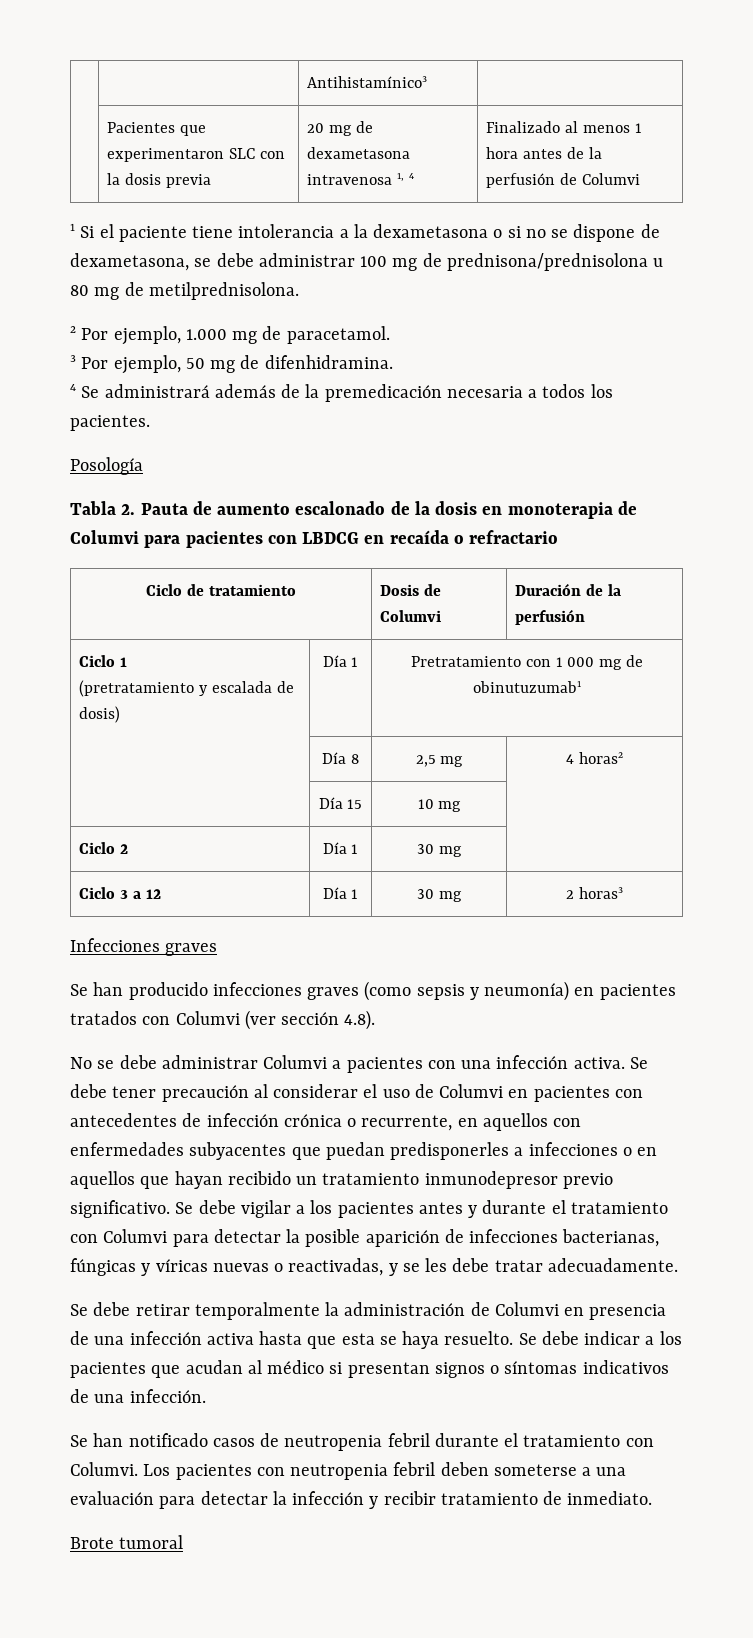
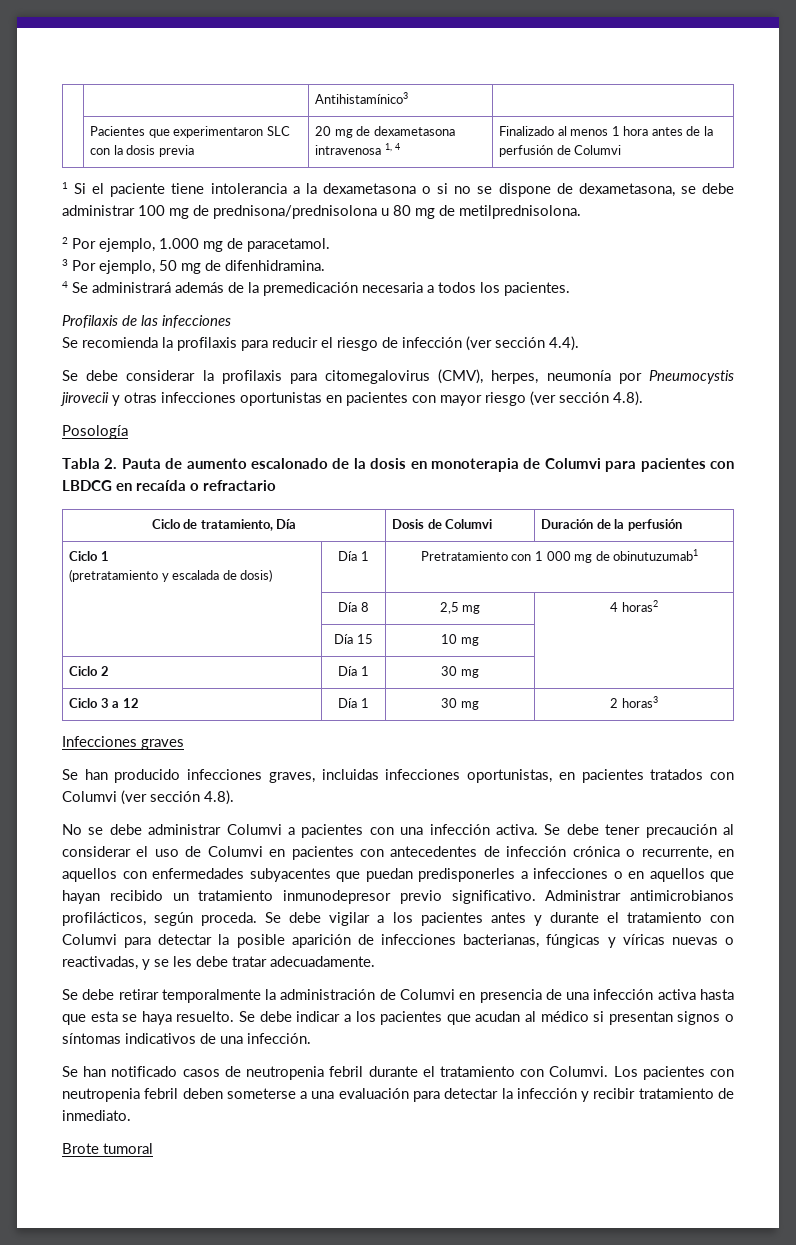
+ Profilaxis de las infecciones
+ Se recomienda la profilaxis para reducir el riesgo de infección (ver sección 4.4).
+ Se debe considerar la profilaxis para citomegalovirus (CMV), herpes, neumonía por Pneumocystis jirovecii y otras infecciones oportunistas en pacientes con mayor riesgo (ver sección 4.8).
- Ciclo de tratamiento | Dosis de Columvi | Duración de la perfusión
+ Ciclo de tratamiento, Día | Dosis de Columvi | Duración de la perfusión
- Se han producido infecciones graves (como sepsis y neumonía) en pacientes tratados con Columvi (ver sección 4.8).
+ Se han producido infecciones graves, incluidas infecciones oportunistas, en pacientes tratados con Columvi (ver sección 4.8).
+ Administrar antimicrobianos profilácticos, según proceda.

